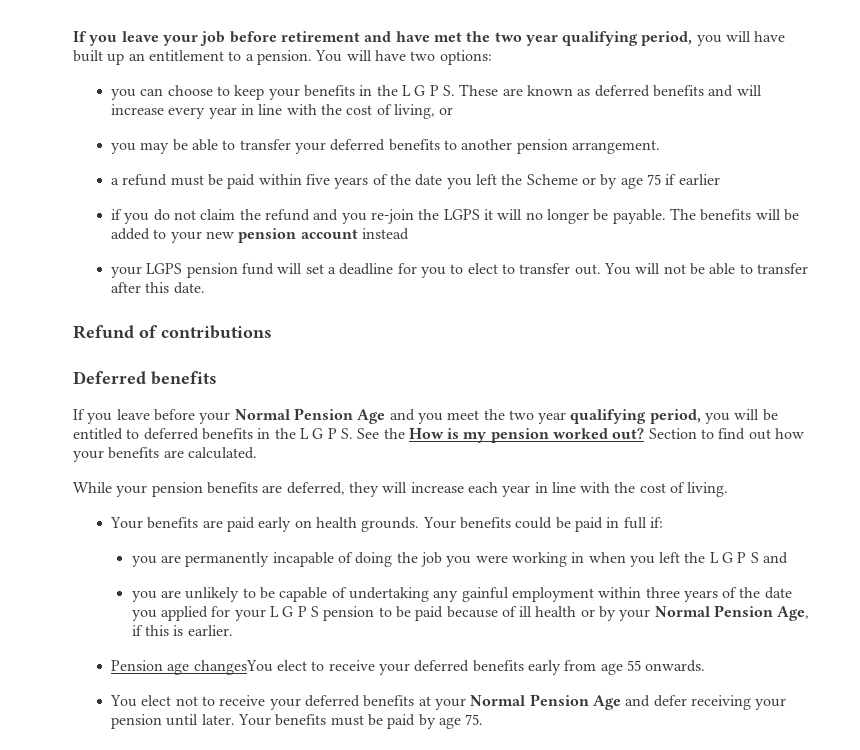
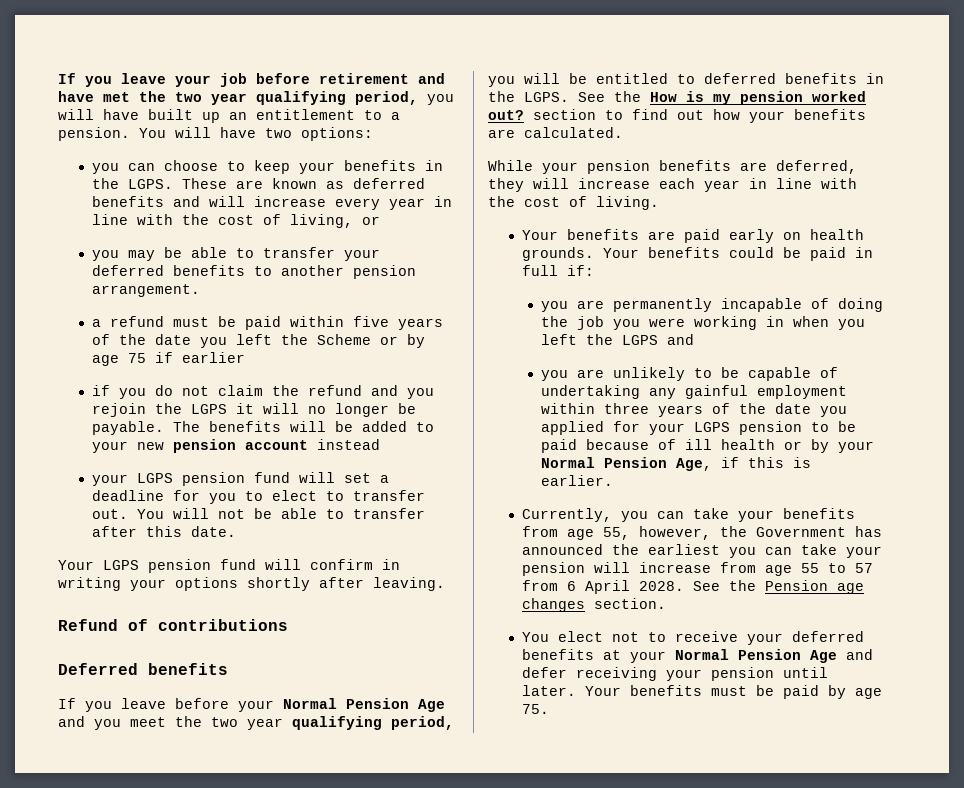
- you can choose to keep your benefits in the L G P S. These are known as deferred benefits and will increase every year in line with the cost of living, or
+ you can choose to keep your benefits in the LGPS. These are known as deferred benefits and will increase every year in line with the cost of living, or
- if you do not claim the refund and you re-join the LGPS it will no longer be payable.
+ if you do not claim the refund and you rejoin the LGPS it will no longer be payable.
+ Your LGPS pension fund will confirm in writing your options shortly after leaving.
- If you leave before your Normal Pension Age and you meet the two year qualifying period, you will be entitled to deferred benefits in the L G P S. See the How is my pension worked out? Section to find out how your benefits are calculated.
+ If you leave before your Normal Pension Age and you meet the two year qualifying period, you will be entitled to deferred benefits in the LGPS. See the How is my pension worked out? section to find out how your benefits are calculated.
- you are permanently incapable of doing the job you were working in when you left the L G P S and
+ you are permanently incapable of doing the job you were working in when you left the LGPS and
- you are unlikely to be capable of undertaking any gainful employment within three years of the date you applied for your L G P S pension to be paid because of ill health or by your Normal Pension Age, if this is earlier.
+ you are unlikely to be capable of undertaking any gainful employment within three years of the date you applied for your LGPS pension to be paid because of ill health or by your Normal Pension Age, if this is earlier.
- Pension age changesYou elect to receive your deferred benefits early from age 55 onwards.
+ Currently, you can take your benefits from age 55, however, the Government has announced the earliest you can take your pension will increase from age 55 to 57 from 6 April 2028. See the Pension age changes section.

